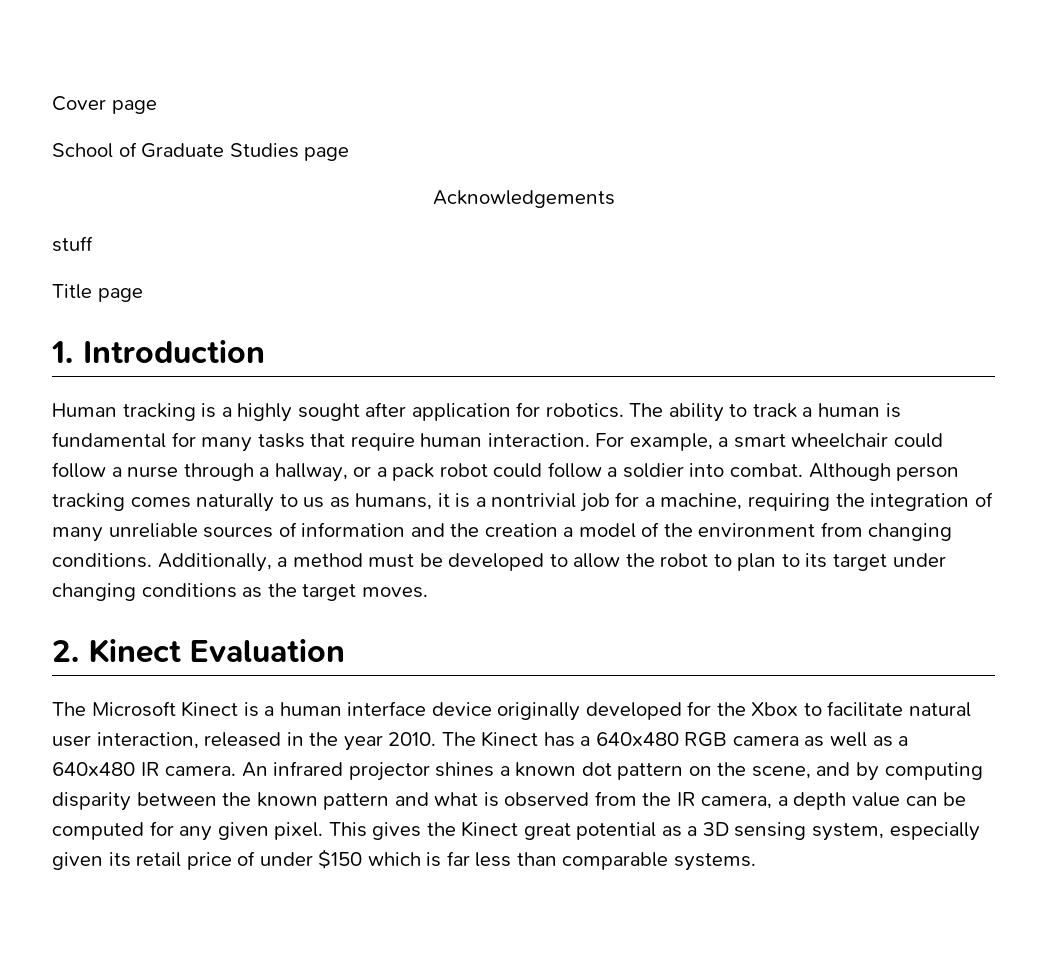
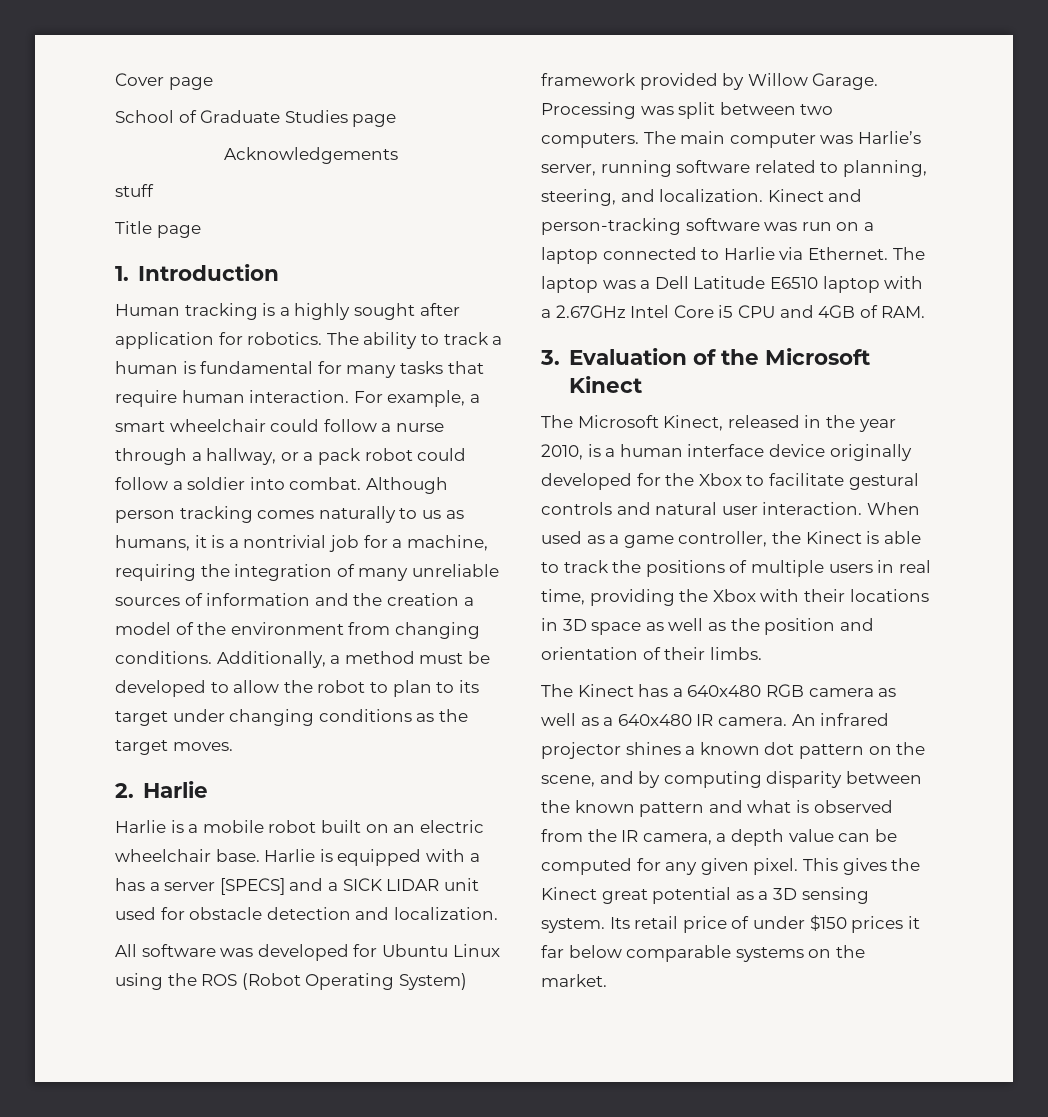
- 2. Kinect Evaluation
- The Microsoft Kinect is a human interface device originally developed for the Xbox to facilitate natural user interaction, released in the year 2010. The Kinect has a 640x480 RGB camera as well as a 640x480 IR camera.
+ 2. Harlie
+ Harlie is a mobile robot built on an electric wheelchair base. Harlie is equipped with a has a server [SPECS] and a SICK LIDAR unit used for obstacle detection and localization.
+ All software was developed for Ubuntu Linux using the ROS (Robot Operating System) framework provided by Willow Garage. Processing was split between two computers. The main computer was Harlie’s server, running software related to planning, steering, and localization. Kinect and person-tracking software was run on a laptop connected to Harlie via Ethernet. The laptop was a Dell Latitude E6510 laptop with a 2.67GHz Intel Core i5 CPU and 4GB of RAM.
+ 3. Evaluation of the Microsoft Kinect
+ The Microsoft Kinect, released in the year 2010, is a human interface device originally developed for the Xbox to facilitate gestural controls and natural user interaction. When used as a game controller, the Kinect is able to track the positions of multiple users in real time, providing the Xbox with their locations in 3D space as well as the position and orientation of their limbs.
+ The Kinect has a 640x480 RGB camera as well as a 640x480 IR camera.
- This gives the Kinect great potential as a 3D sensing system, especially given its retail price of under $150 which is far less than comparable systems.
+ This gives the Kinect great potential as a 3D sensing system. Its retail price of under $150 prices it far below comparable systems on the market.

